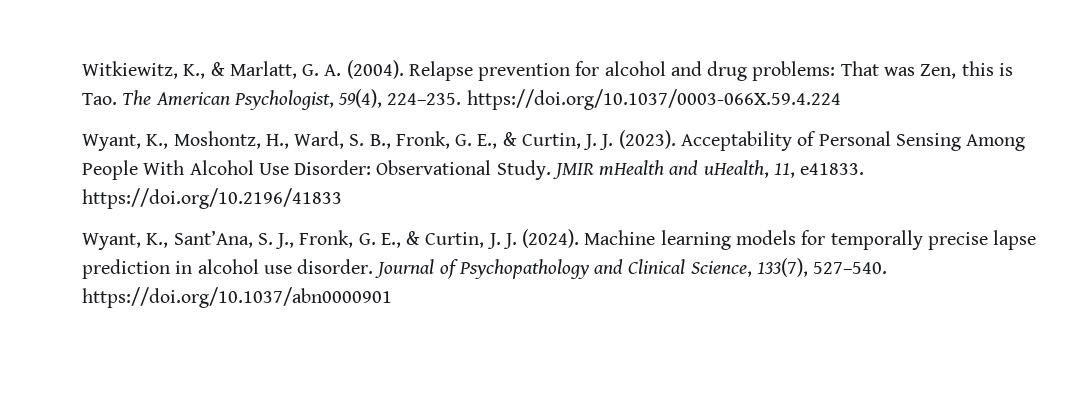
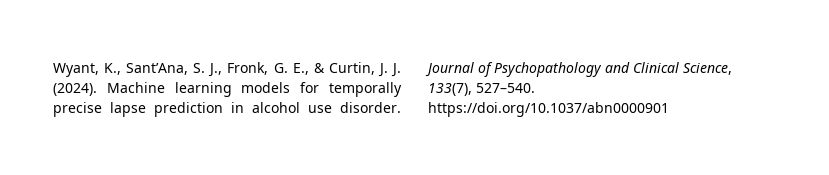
- Witkiewitz, K., & Marlatt, G. A. (2004). Relapse prevention for alcohol and drug problems: That was Zen, this is Tao. The American Psychologist, 59(4), 224–235. https://doi.org/10.1037/0003-066X.59.4.224
- Wyant, K., Moshontz, H., Ward, S. B., Fronk, G. E., & Curtin, J. J. (2023). Acceptability of Personal Sensing Among People With Alcohol Use Disorder: Observational Study. JMIR mHealth and uHealth, 11, e41833. https://doi.org/10.2196/41833

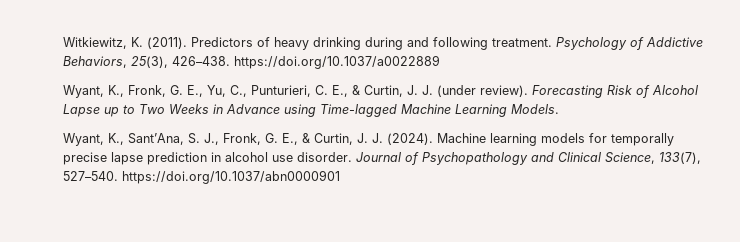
+ Witkiewitz, K. (2011). Predictors of heavy drinking during and following treatment. Psychology of Addictive Behaviors, 25(3), 426–438. https://doi.org/10.1037/a0022889
+ Wyant, K., Fronk, G. E., Yu, C., Punturieri, C. E., & Curtin, J. J. (under review). Forecasting Risk of Alcohol Lapse up to Two Weeks in Advance using Time-lagged Machine Learning Models.

